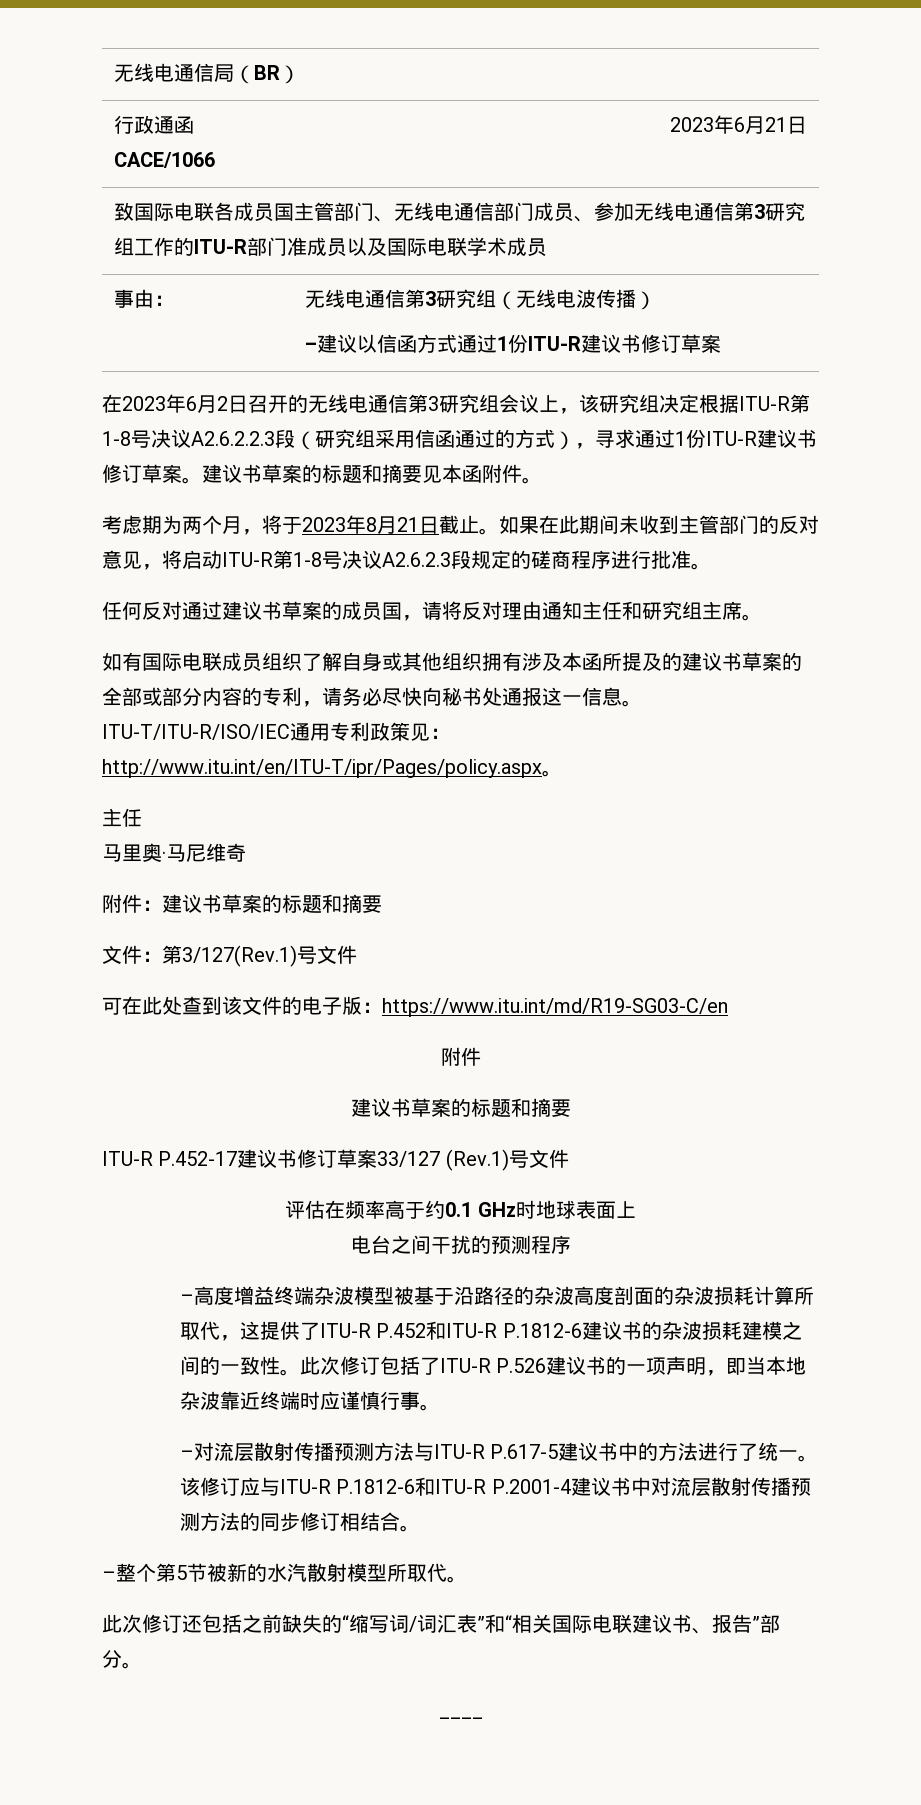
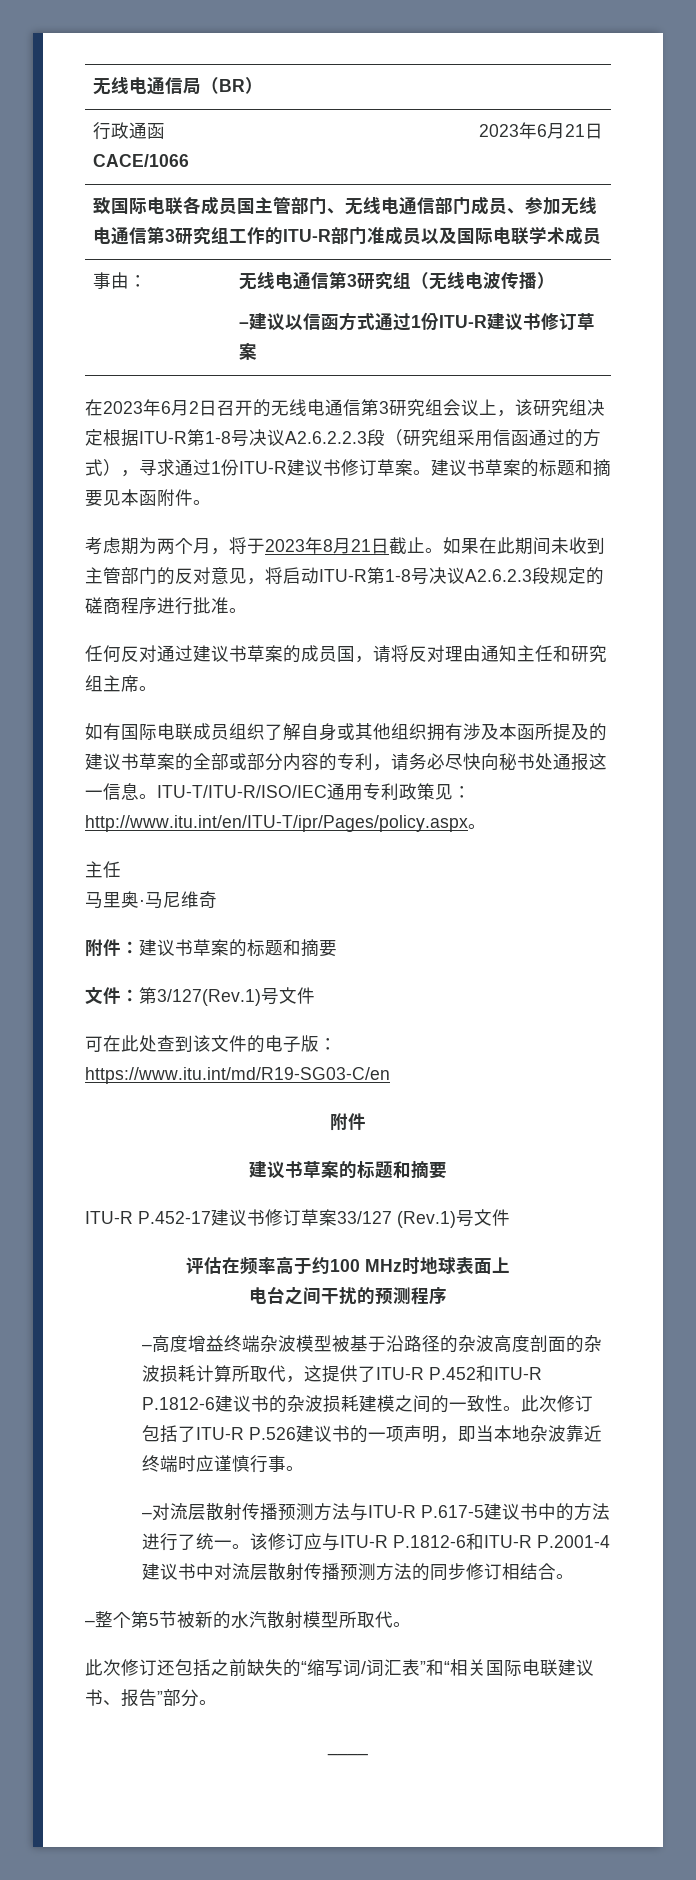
- 评估在频率高于约0.1 GHz时地球表面上
+ 评估在频率高于约100 MHz时地球表面上

